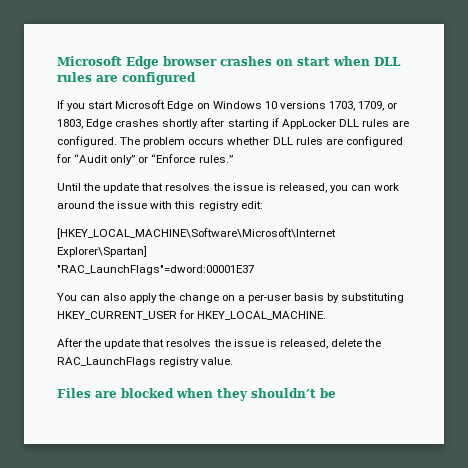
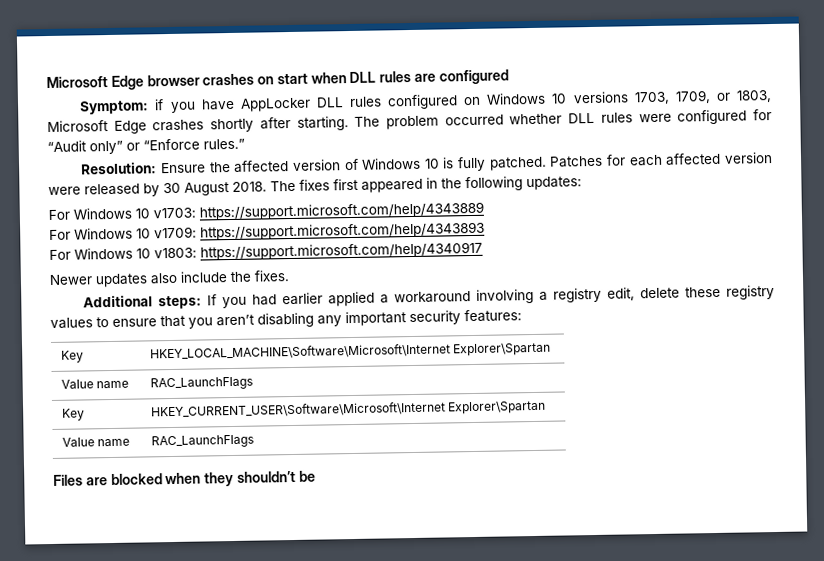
- If you start Microsoft Edge on Windows 10 versions 1703, 1709, or 1803, Edge crashes shortly after starting if AppLocker DLL rules are configured.
+ Symptom: if you have AppLocker DLL rules configured on Windows 10 versions 1703, 1709, or 1803, Microsoft Edge crashes shortly after starting.
- The problem occurs whether DLL rules are configured for “Audit only” or “Enforce rules.”
+ The problem occurred whether DLL rules were configured for “Audit only” or “Enforce rules.”
- Until the update that resolves the issue is released, you can work around the issue with this registry edit:
- [HKEY_LOCAL_MACHINE\Software\Microsoft\Internet Explorer\Spartan]
- "RAC_LaunchFlags"=dword:00001E37
- You can also apply the change on a per-user basis by substituting HKEY_CURRENT_USER for HKEY_LOCAL_MACHINE.
- After the update that resolves the issue is released, delete the RAC_LaunchFlags registry value.
+ Resolution: Ensure the affected version of Windows 10 is fully patched. Patches for each affected version were released by 30 August 2018. The fixes first appeared in the following updates:
+ For Windows 10 v1703: https://support.microsoft.com/help/4343889
+ For Windows 10 v1709: https://support.microsoft.com/help/4343893
+ For Windows 10 v1803: https://support.microsoft.com/help/4340917
+ Newer updates also include the fixes.
+ Additional steps: If you had earlier applied a workaround involving a registry edit, delete these registry values to ensure that you aren’t disabling any important security features:
+ Key | HKEY_LOCAL_MACHINE\Software\Microsoft\Internet Explorer\Spartan
+ Value name | RAC_LaunchFlags
+ Key | HKEY_CURRENT_USER\Software\Microsoft\Internet Explorer\Spartan
+ Value name | RAC_LaunchFlags

